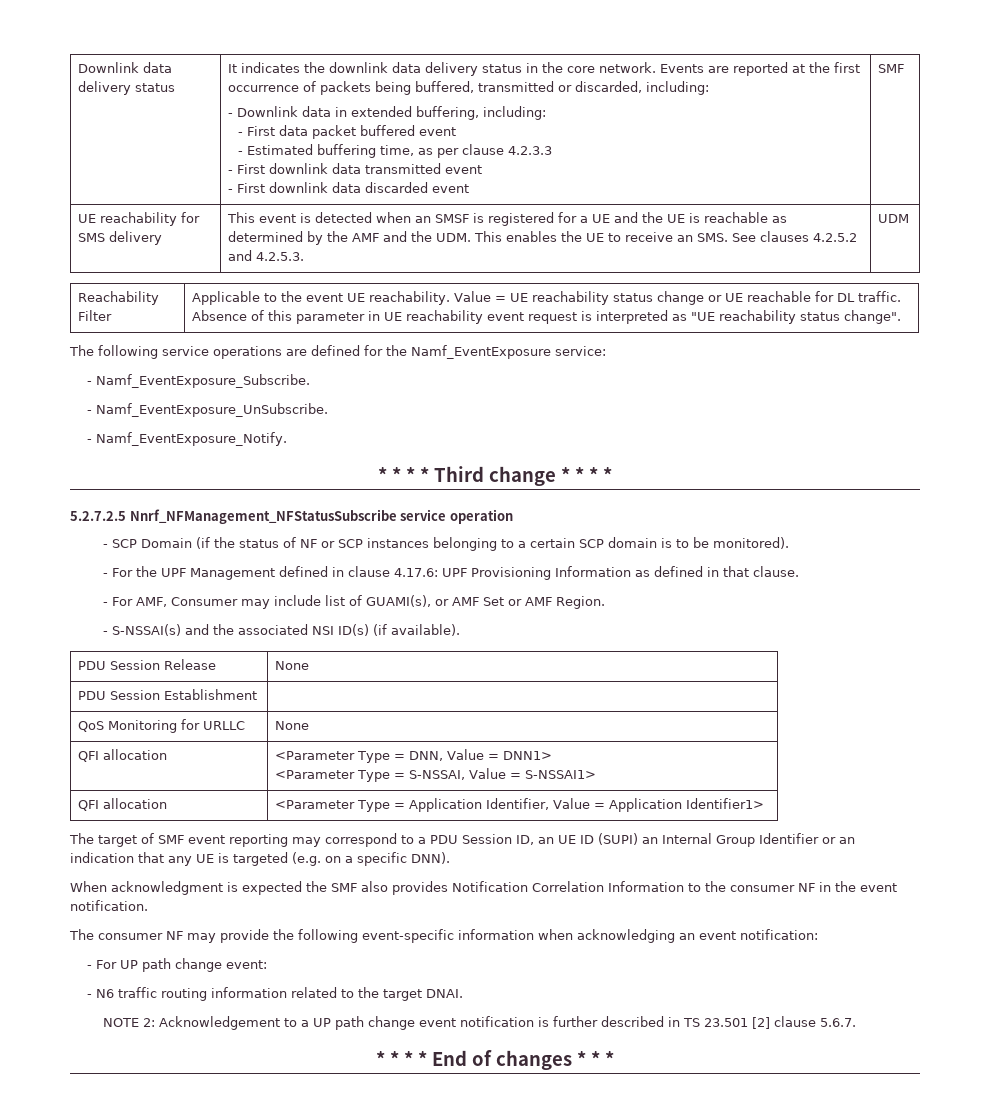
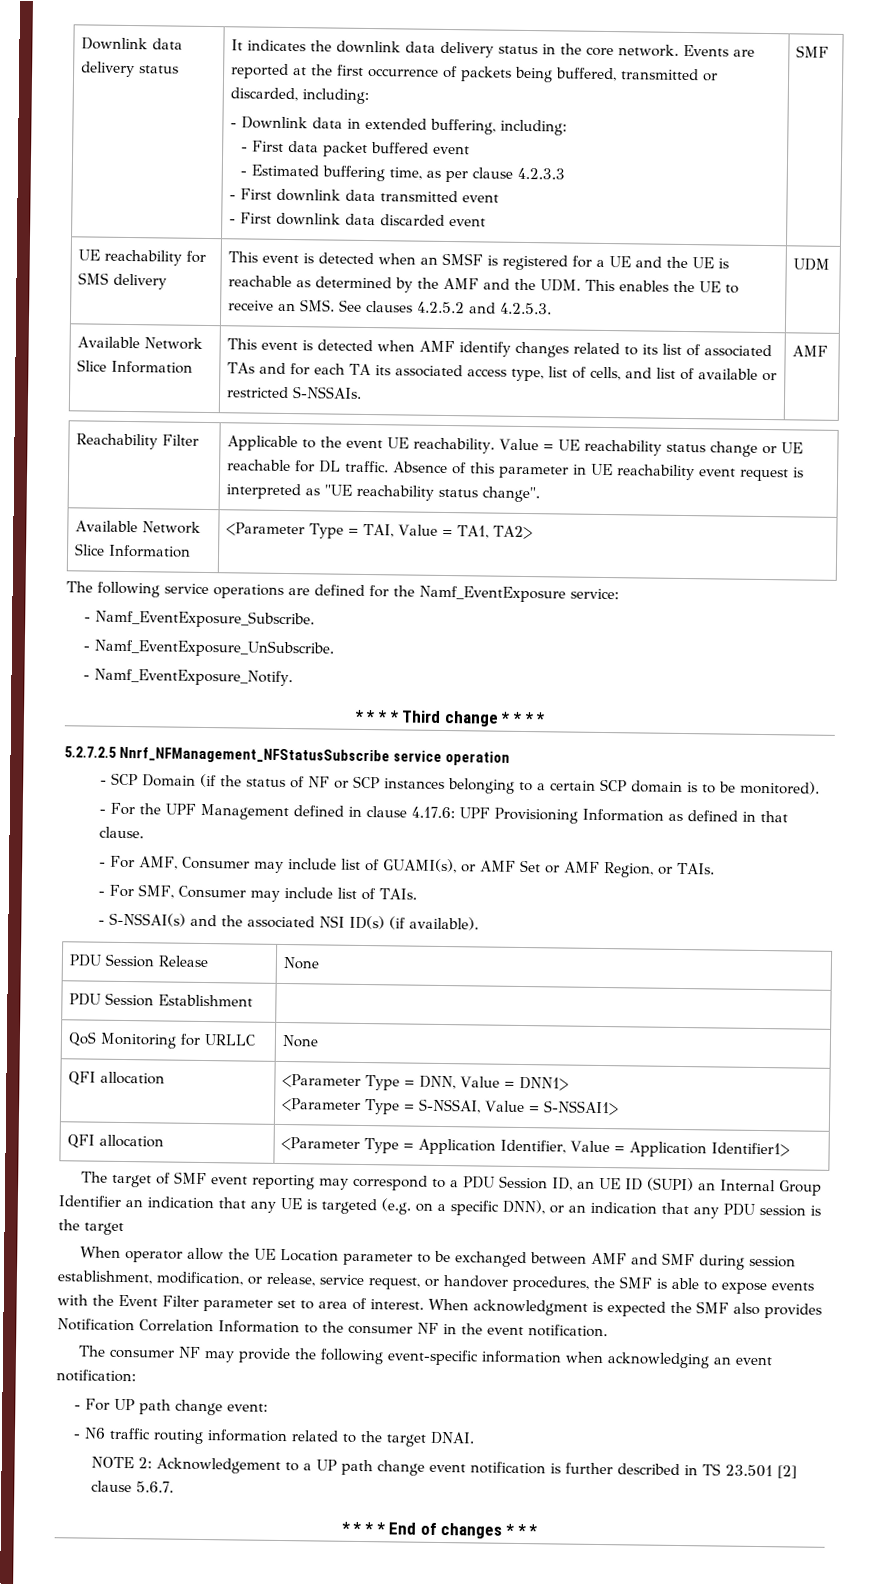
+ Available Network Slice Information | This event is detected when AMF identify changes related to its list of associated TAs and for each TA its associated access type, list of cells, and list of available or restricted S-NSSAIs. | AMF
+ Available Network Slice Information | <Parameter Type = TAI, Value = TA1, TA2>
- - For AMF, Consumer may include list of GUAMI(s), or AMF Set or AMF Region.
+ - For AMF, Consumer may include list of GUAMI(s), or AMF Set or AMF Region, or TAIs.
+ - For SMF, Consumer may include list of TAIs.
- The target of SMF event reporting may correspond to a PDU Session ID, an UE ID (SUPI) an Internal Group Identifier or an indication that any UE is targeted (e.g. on a specific DNN).
- When acknowledgment is expected the SMF also provides Notification Correlation Information to the consumer NF in the event notification.
+ The target of SMF event reporting may correspond to a PDU Session ID, an UE ID (SUPI) an Internal Group Identifier an indication that any UE is targeted (e.g. on a specific DNN), or an indication that any PDU session is the target
+ When operator allow the UE Location parameter to be exchanged between AMF and SMF during session establishment, modification, or release, service request, or handover procedures, the SMF is able to expose events with the Event Filter parameter set to area of interest. When acknowledgment is expected the SMF also provides Notification Correlation Information to the consumer NF in the event notification.

